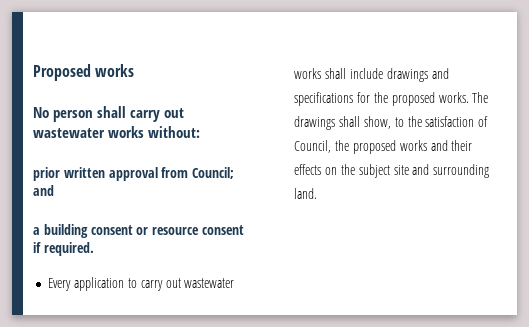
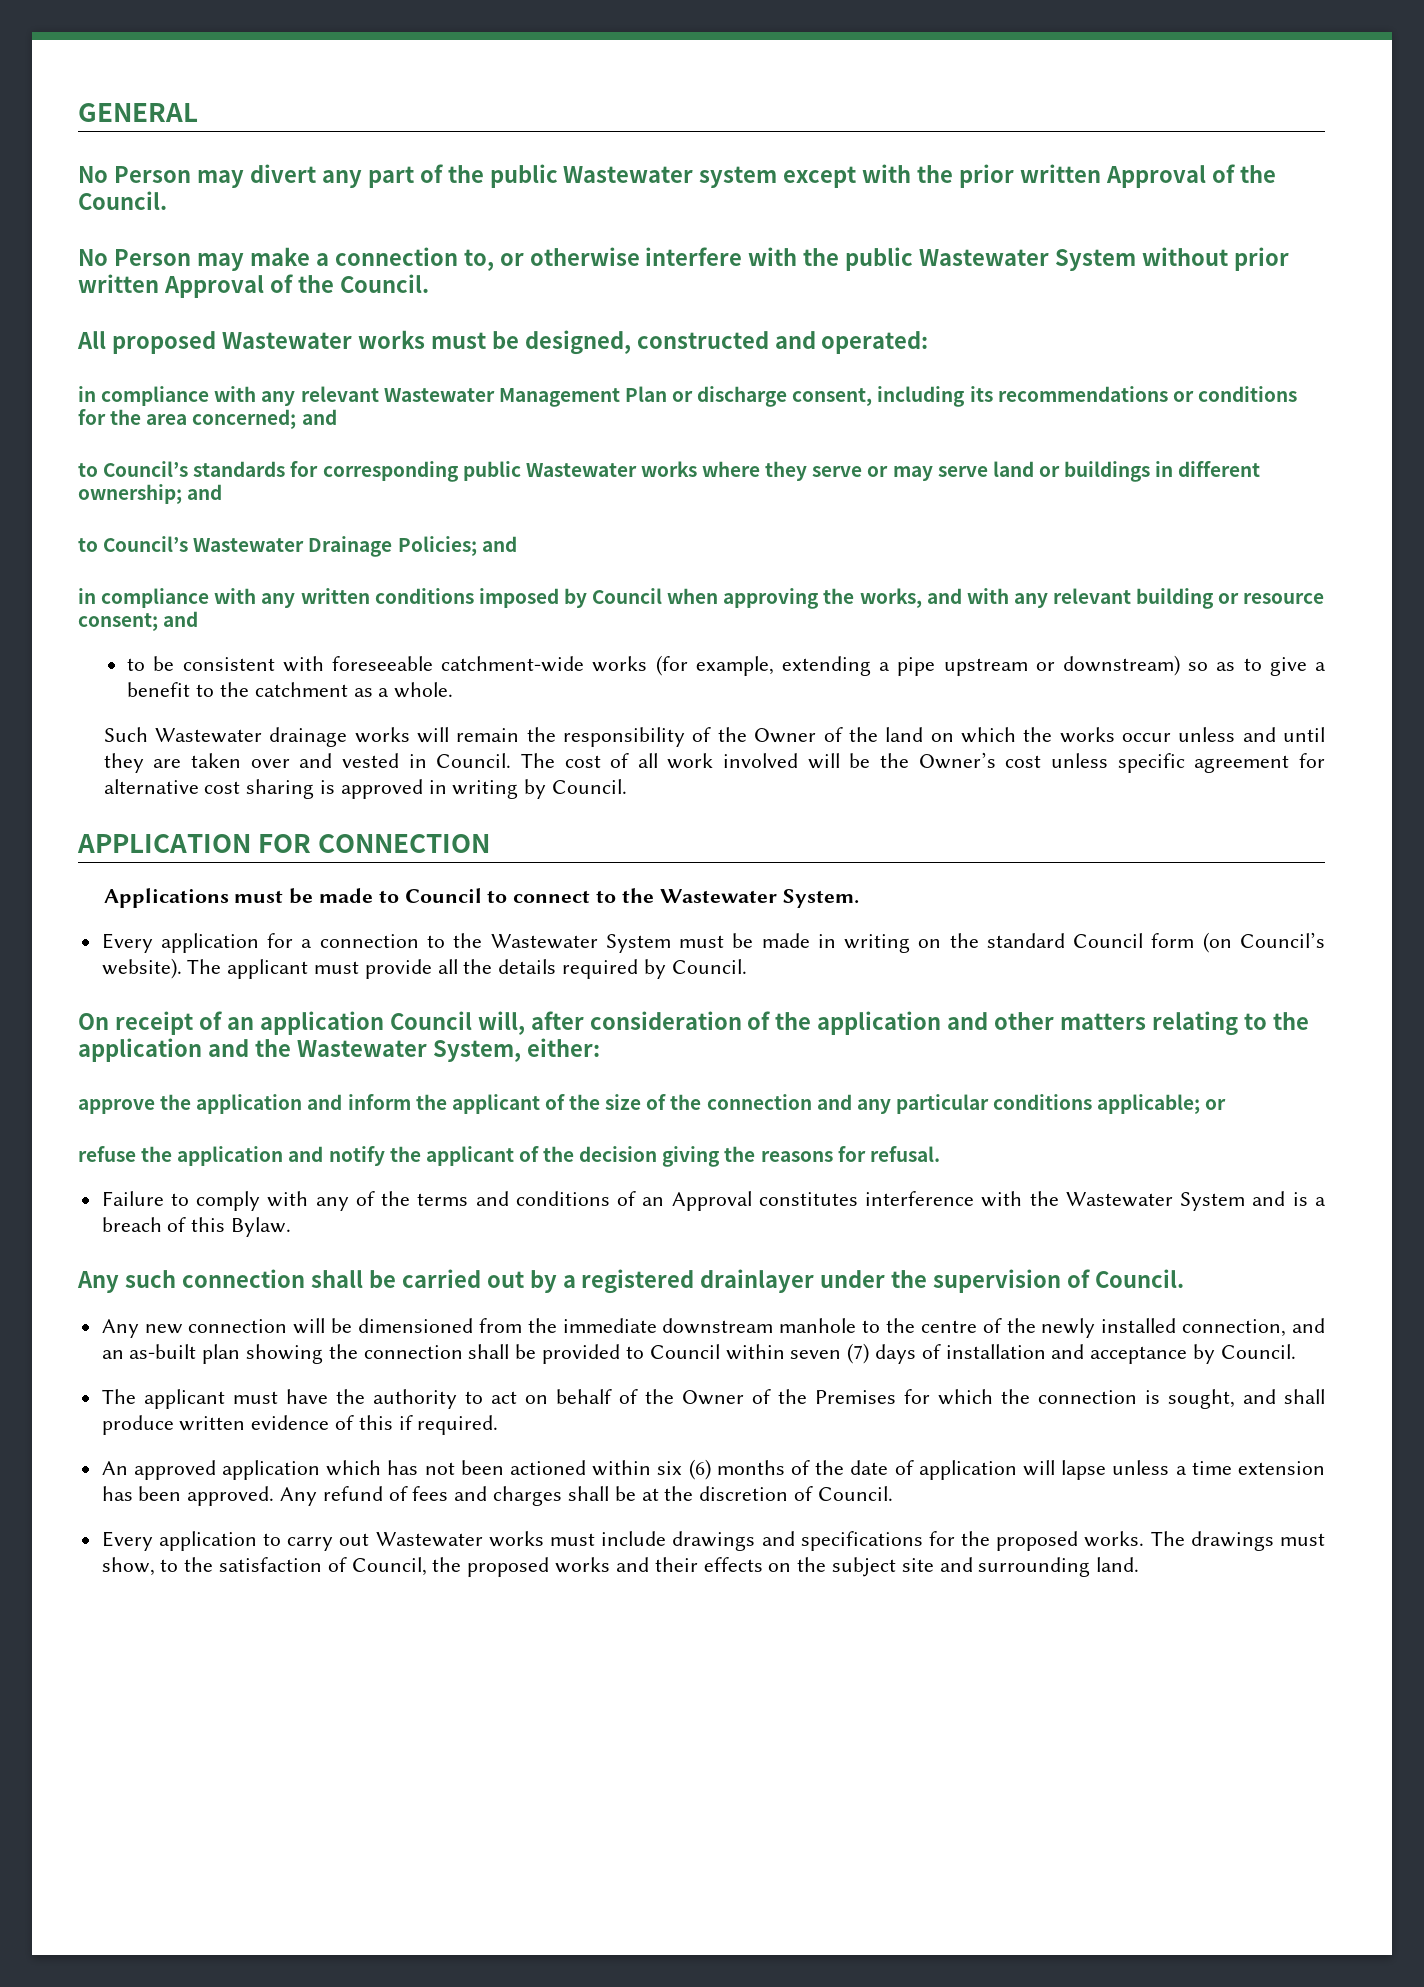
- Proposed works
- No person shall carry out wastewater works without:
- prior written approval from Council; and
- a building consent or resource consent if required.
+ GENERAL
+ No Person may divert any part of the public Wastewater system except with the prior written Approval of the Council.
+ No Person may make a connection to, or otherwise interfere with the public Wastewater System without prior written Approval of the Council.
+ All proposed Wastewater works must be designed, constructed and operated:
+ in compliance with any relevant Wastewater Management Plan or discharge consent, including its recommendations or conditions for the area concerned; and
+ to Council’s standards for corresponding public Wastewater works where they serve or may serve land or buildings in different ownership; and
+ to Council’s Wastewater Drainage Policies; and
+ in compliance with any written conditions imposed by Council when approving the works, and with any relevant building or resource consent; and
+ to be consistent with foreseeable catchment-wide works (for example, extending a pipe upstream or downstream) so as to give a benefit to the catchment as a whole.
+ Such Wastewater drainage works will remain the responsibility of the Owner of the land on which the works occur unless and until they are taken over and vested in Council. The cost of all work involved will be the Owner’s cost unless specific agreement for alternative cost sharing is approved in writing by Council.
+ APPLICATION FOR CONNECTION
+ Applications must be made to Council to connect to the Wastewater System.
+ Every application for a connection to the Wastewater System must be made in writing on the standard Council form (on Council’s website). The applicant must provide all the details required by Council.
+ On receipt of an application Council will, after consideration of the application and other matters relating to the application and the Wastewater System, either:
+ approve the application and inform the applicant of the size of the connection and any particular conditions applicable; or
+ refuse the application and notify the applicant of the decision giving the reasons for refusal.
+ Failure to comply with any of the terms and conditions of an Approval constitutes interference with the Wastewater System and is a breach of this Bylaw.
+ Any such connection shall be carried out by a registered drainlayer under the supervision of Council.
+ Any new connection will be dimensioned from the immediate downstream manhole to the centre of the newly installed connection, and an as-built plan showing the connection shall be provided to Council within seven (7) days of installation and acceptance by Council.
+ The applicant must have the authority to act on behalf of the Owner of the Premises for which the connection is sought, and shall produce written evidence of this if required.
+ An approved application which has not been actioned within six (6) months of the date of application will lapse unless a time extension has been approved. Any refund of fees and charges shall be at the discretion of Council.
- Every application to carry out wastewater works shall include drawings and specifications for the proposed works.
+ Every application to carry out Wastewater works must include drawings and specifications for the proposed works.
- The drawings shall show, to the satisfaction of Council, the proposed works and their effects on the subject site and surrounding land.
+ The drawings must show, to the satisfaction of Council, the proposed works and their effects on the subject site and surrounding land.

